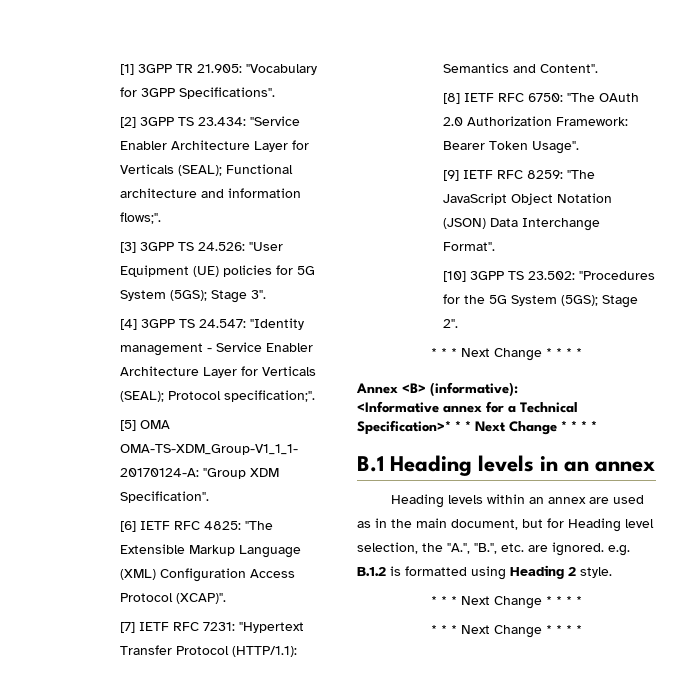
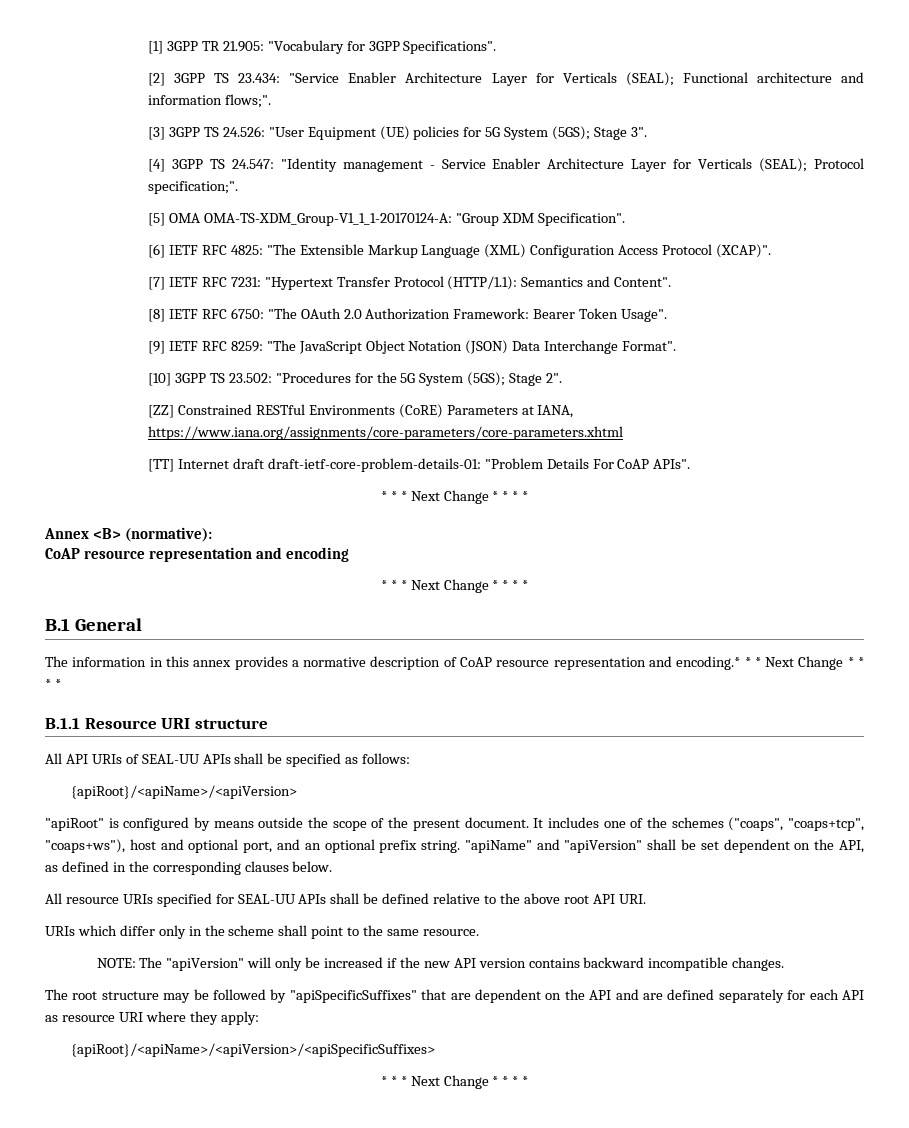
+ [ZZ] Constrained RESTful Environments (CoRE) Parameters at IANA, https://www.iana.org/assignments/core-parameters/core-parameters.xhtml
+ [TT] Internet draft draft-ietf-core-problem-details-01: "Problem Details For CoAP APIs".
- Annex <B> (informative):
- <Informative annex for a Technical Specification>* * * Next Change * * * *
- B.1 Heading levels in an annex
- Heading levels within an annex are used as in the main document, but for Heading level selection, the "A.", "B.", etc. are ignored. e.g. B.1.2 is formatted using Heading 2 style.
+ Annex <B> (normative):
+ CoAP resource representation and encoding
  * * * Next Change * * * *
+ B.1 General
+ The information in this annex provides a normative description of CoAP resource representation and encoding.* * * Next Change * * * *
+ B.1.1 Resource URI structure
+ All API URIs of SEAL-UU APIs shall be specified as follows:
+ {apiRoot}/<apiName>/<apiVersion>
+ "apiRoot" is configured by means outside the scope of the present document. It includes one of the schemes ("coaps", "coaps+tcp", "coaps+ws"), host and optional port, and an optional prefix string. "apiName" and "apiVersion" shall be set dependent on the API, as defined in the corresponding clauses below.
+ All resource URIs specified for SEAL-UU APIs shall be defined relative to the above root API URI.
+ URIs which differ only in the scheme shall point to the same resource.
+ NOTE: The "apiVersion" will only be increased if the new API version contains backward incompatible changes.
+ The root structure may be followed by "apiSpecificSuffixes" that are dependent on the API and are defined separately for each API as resource URI where they apply:
+ {apiRoot}/<apiName>/<apiVersion>/<apiSpecificSuffixes>

